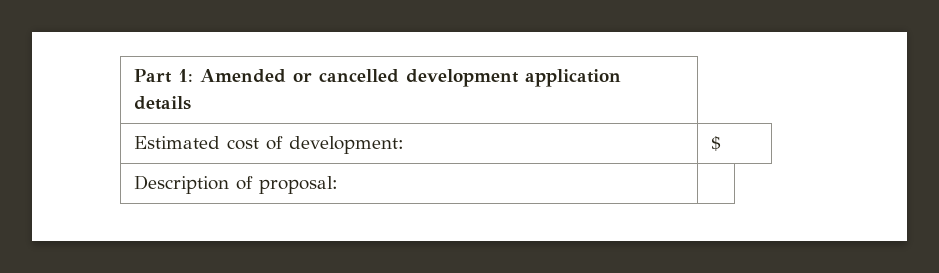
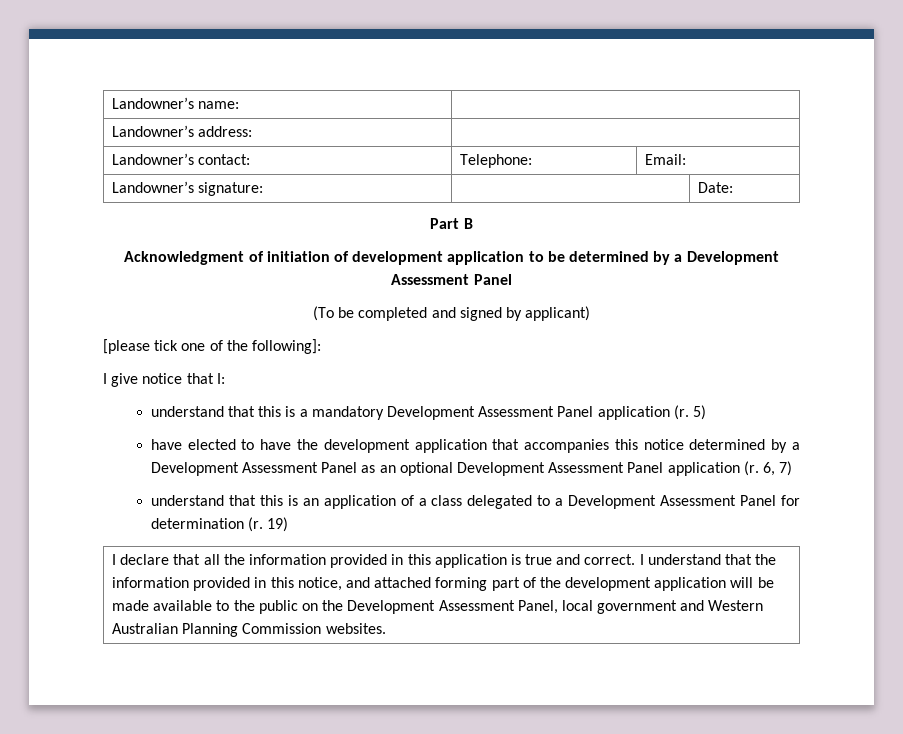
- Part 1: Amended or cancelled development application details
- Estimated cost of development: | $
- Description of proposal: |
+ Landowner’s name: |
+ Landowner’s address: |
+ Landowner’s contact: | Telephone: | Email:
+ Landowner’s signature: | | Date:
+ Part B
+ Acknowledgment of initiation of development application to be determined by a Development Assessment Panel
+ (To be completed and signed by applicant)
+ [please tick one of the following]:
+ I give notice that I:
+ understand that this is a mandatory Development Assessment Panel application (r. 5)
+ have elected to have the development application that accompanies this notice determined by a Development Assessment Panel as an optional Development Assessment Panel application (r. 6, 7)
+ understand that this is an application of a class delegated to a Development Assessment Panel for determination (r. 19)
+ I declare that all the information provided in this application is true and correct. I understand that the information provided in this notice, and attached forming part of the development application will be made available to the public on the Development Assessment Panel, local government and Western Australian Planning Commission websites.

